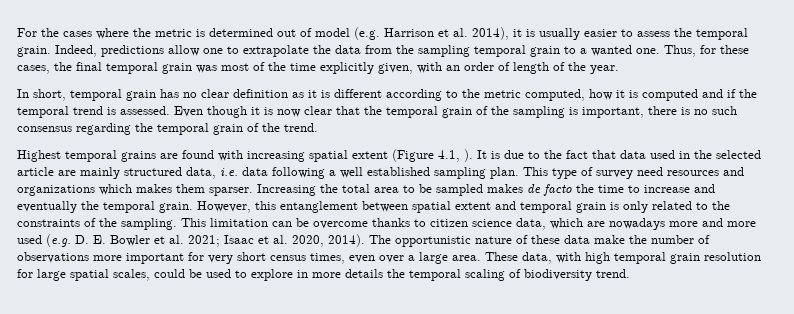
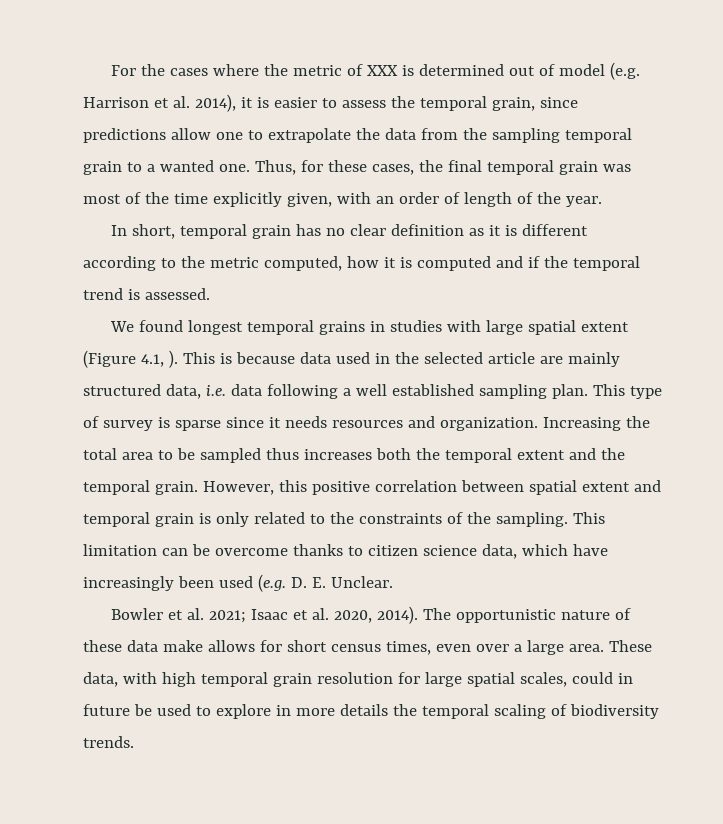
- For the cases where the metric is determined out of model (e.g. Harrison et al. 2014), it is usually easier to assess the temporal grain. Indeed, predictions allow one to extrapolate the data from the sampling temporal grain to a wanted one.
+ For the cases where the metric of XXX is determined out of model (e.g. Harrison et al. 2014), it is easier to assess the temporal grain, since predictions allow one to extrapolate the data from the sampling temporal grain to a wanted one.
- In short, temporal grain has no clear definition as it is different according to the metric computed, how it is computed and if the temporal trend is assessed. Even though it is now clear that the temporal grain of the sampling is important, there is no such consensus regarding the temporal grain of the trend.
- Highest temporal grains are found with increasing spatial extent (Figure 4.1, ).
+ In short, temporal grain has no clear definition as it is different according to the metric computed, how it is computed and if the temporal trend is assessed.
+ We found longest temporal grains in studies with large spatial extent (Figure 4.1, ).
- It is due to the fact that data used in the selected article are mainly structured data, i.e. data following a well established sampling plan.
+ This is because data used in the selected article are mainly structured data, i.e. data following a well established sampling plan.
- This type of survey need resources and organizations which makes them sparser.
+ This type of survey is sparse since it needs resources and organization.
- Increasing the total area to be sampled makes de facto the time to increase and eventually the temporal grain.
+ Increasing the total area to be sampled thus increases both the temporal extent and the temporal grain.
- However, this entanglement between spatial extent and temporal grain is only related to the constraints of the sampling.
+ However, this positive correlation between spatial extent and temporal grain is only related to the constraints of the sampling.
- This limitation can be overcome thanks to citizen science data, which are nowadays more and more used (e.g. D. E. Bowler et al. 2021; Isaac et al. 2020, 2014).
+ This limitation can be overcome thanks to citizen science data, which have increasingly been used (e.g. D. E. Unclear.
+ Bowler et al. 2021; Isaac et al. 2020, 2014).
- The opportunistic nature of these data make the number of observations more important for very short census times, even over a large area.
+ The opportunistic nature of these data make allows for short census times, even over a large area.
- These data, with high temporal grain resolution for large spatial scales, could be used to explore in more details the temporal scaling of biodiversity trend.
+ These data, with high temporal grain resolution for large spatial scales, could in future be used to explore in more details the temporal scaling of biodiversity trends.

